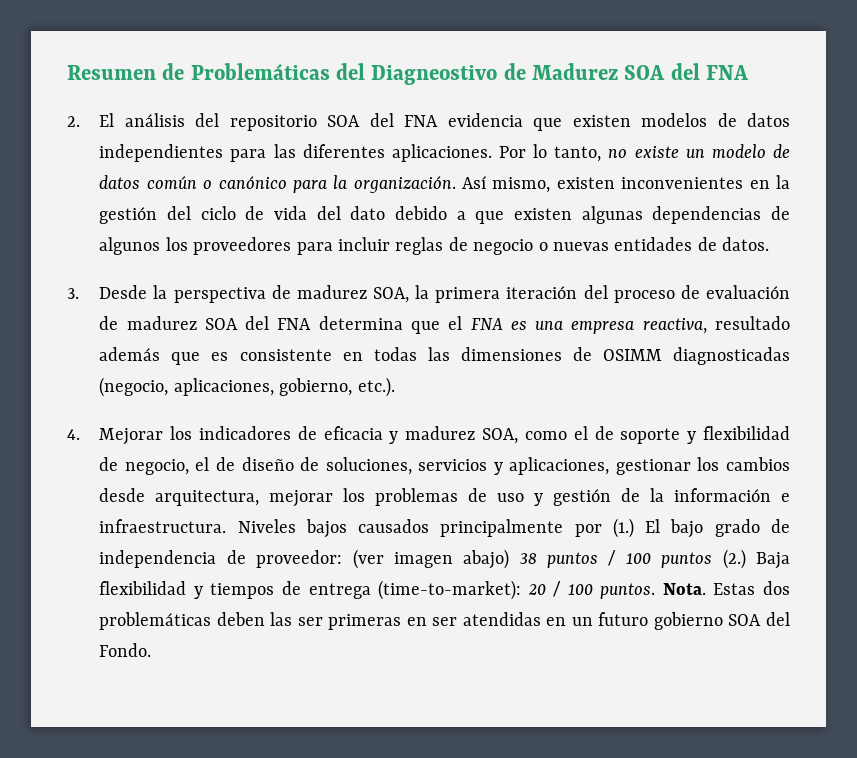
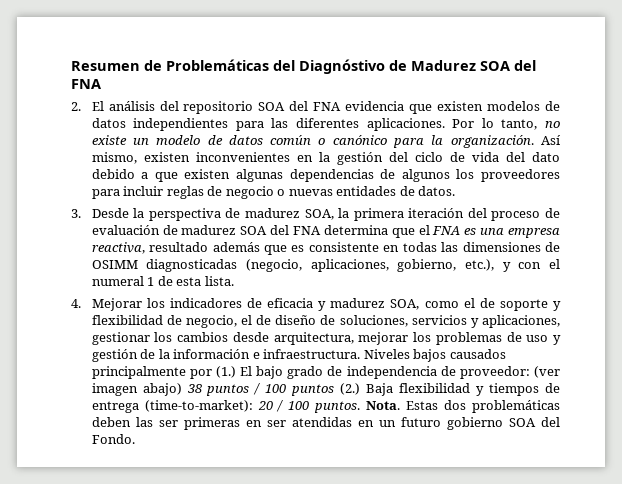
- Resumen de Problemáticas del Diagneostivo de Madurez SOA del FNA
+ Resumen de Problemáticas del Diagnóstivo de Madurez SOA del FNA
- 3. Desde la perspectiva de madurez SOA, la primera iteración del proceso de evaluación de madurez SOA del FNA determina que el FNA es una empresa reactiva, resultado además que es consistente en todas las dimensiones de OSIMM diagnosticadas (negocio, aplicaciones, gobierno, etc.).
+ 3. Desde la perspectiva de madurez SOA, la primera iteración del proceso de evaluación de madurez SOA del FNA determina que el FNA es una empresa reactiva, resultado además que es consistente en todas las dimensiones de OSIMM diagnosticadas (negocio, aplicaciones, gobierno, etc.), y con el numeral 1 de esta lista.

